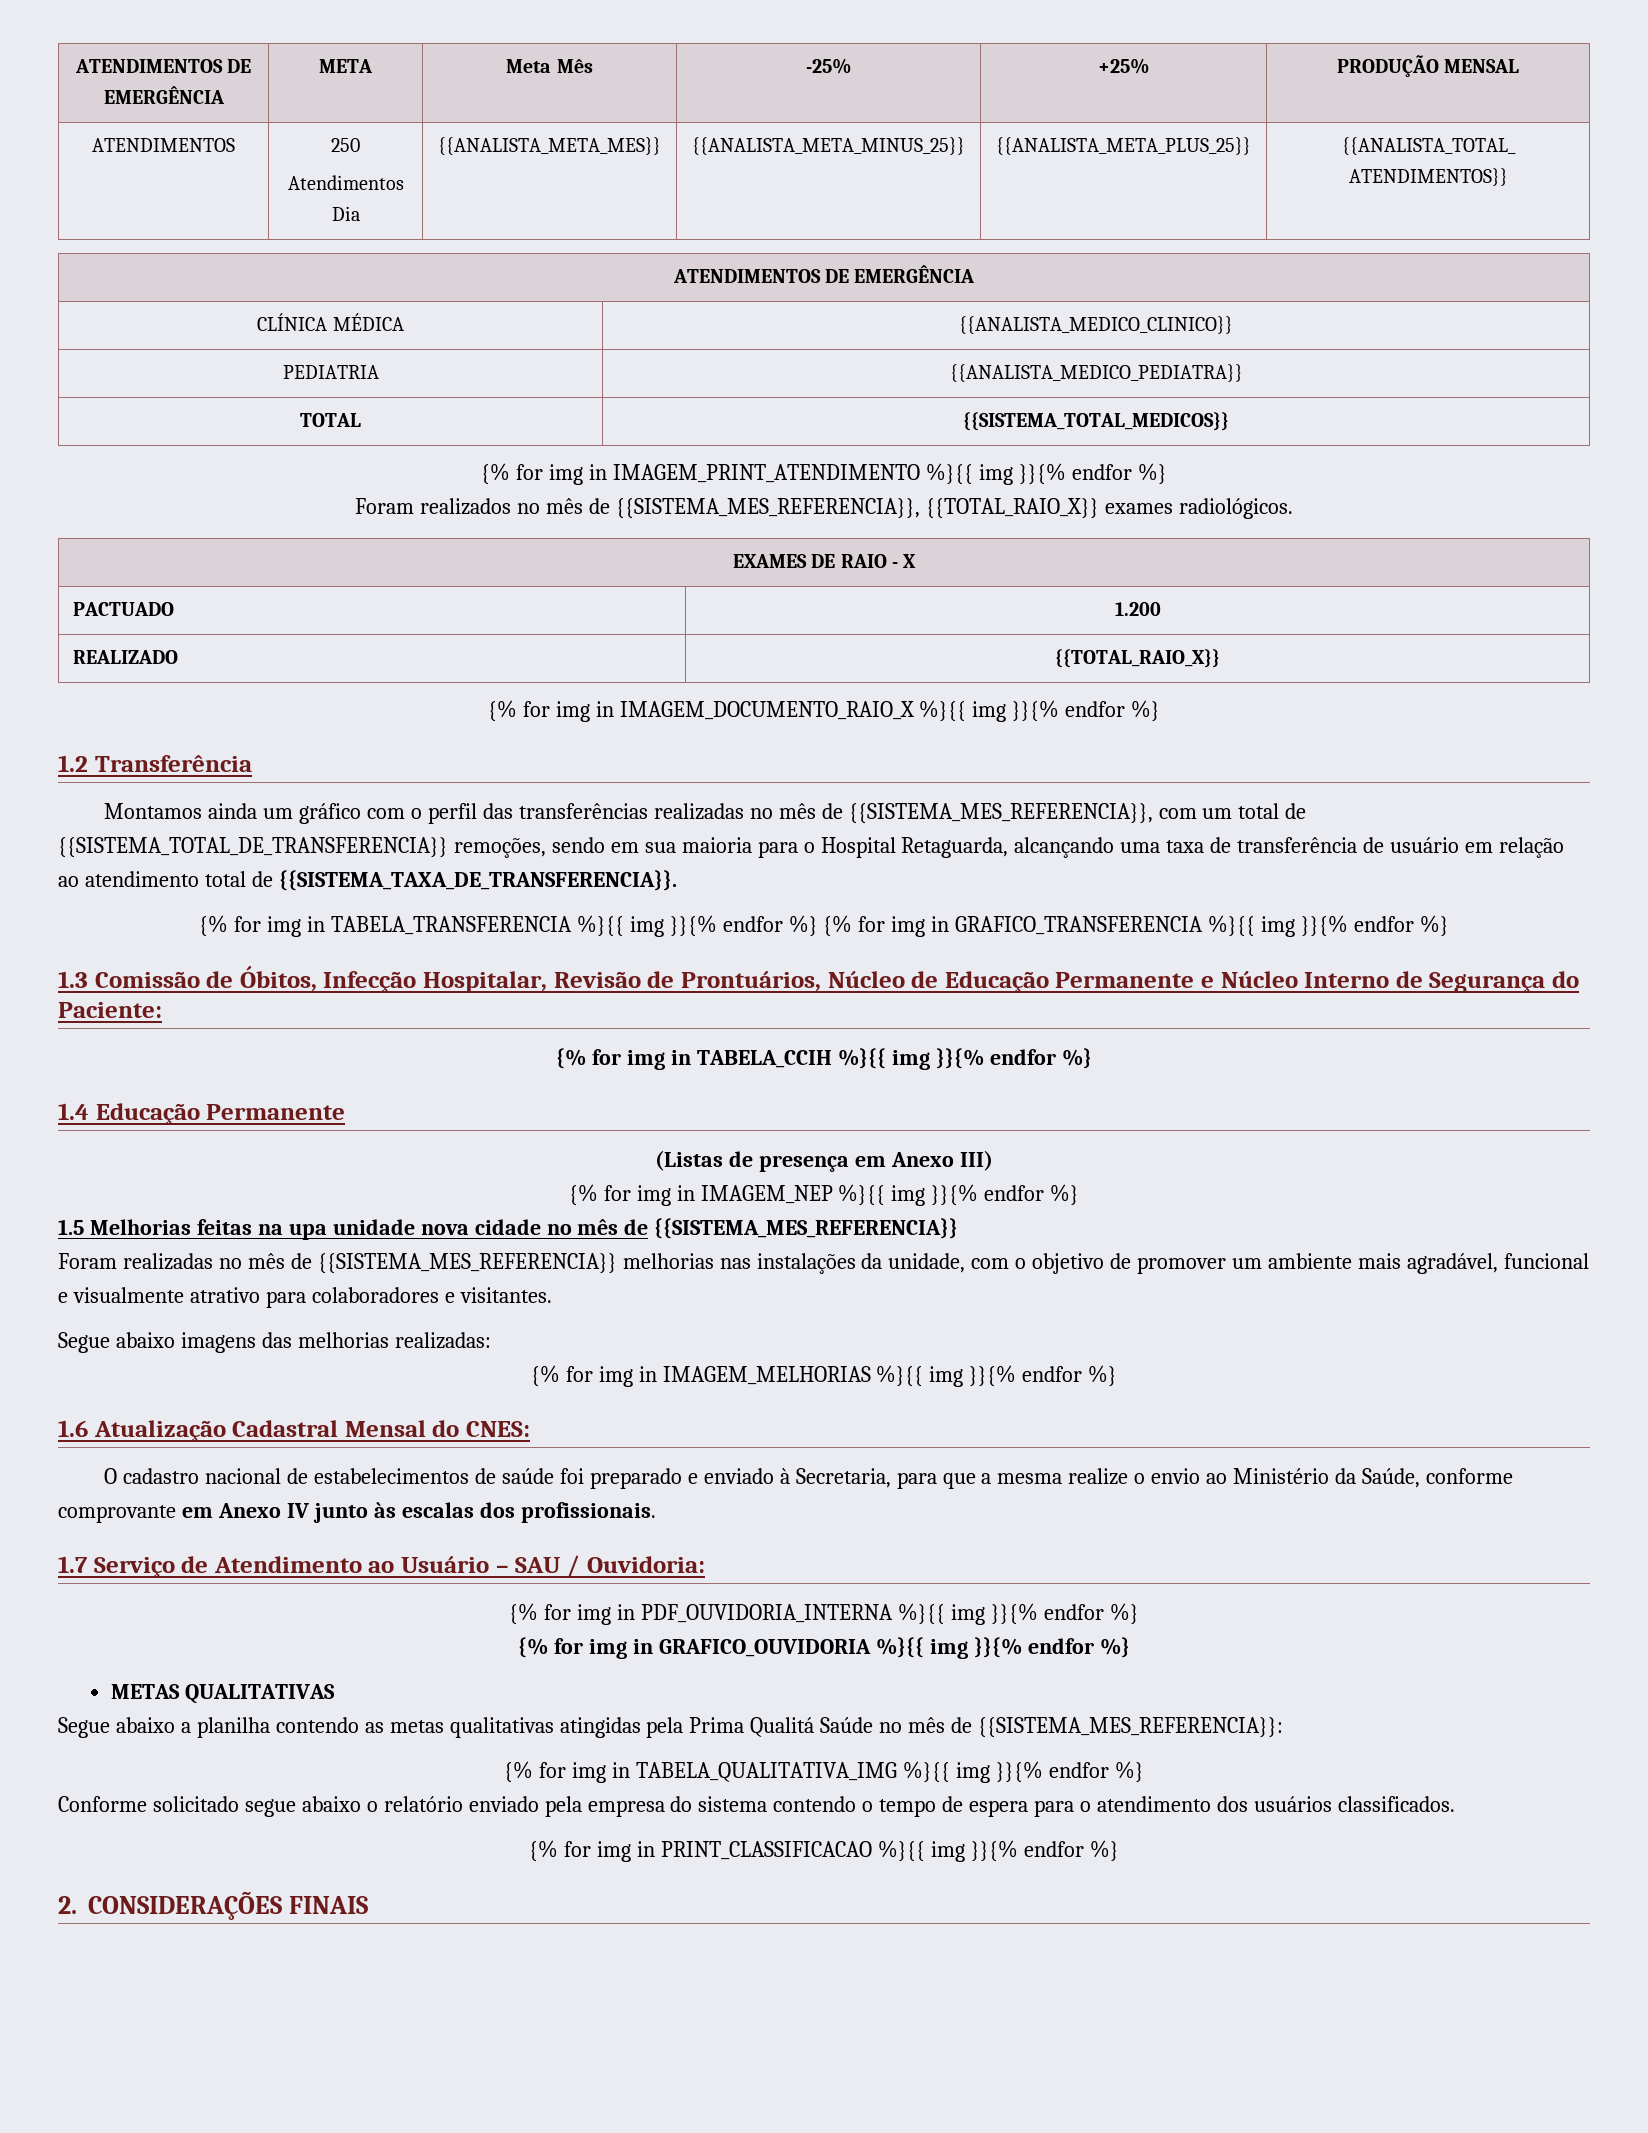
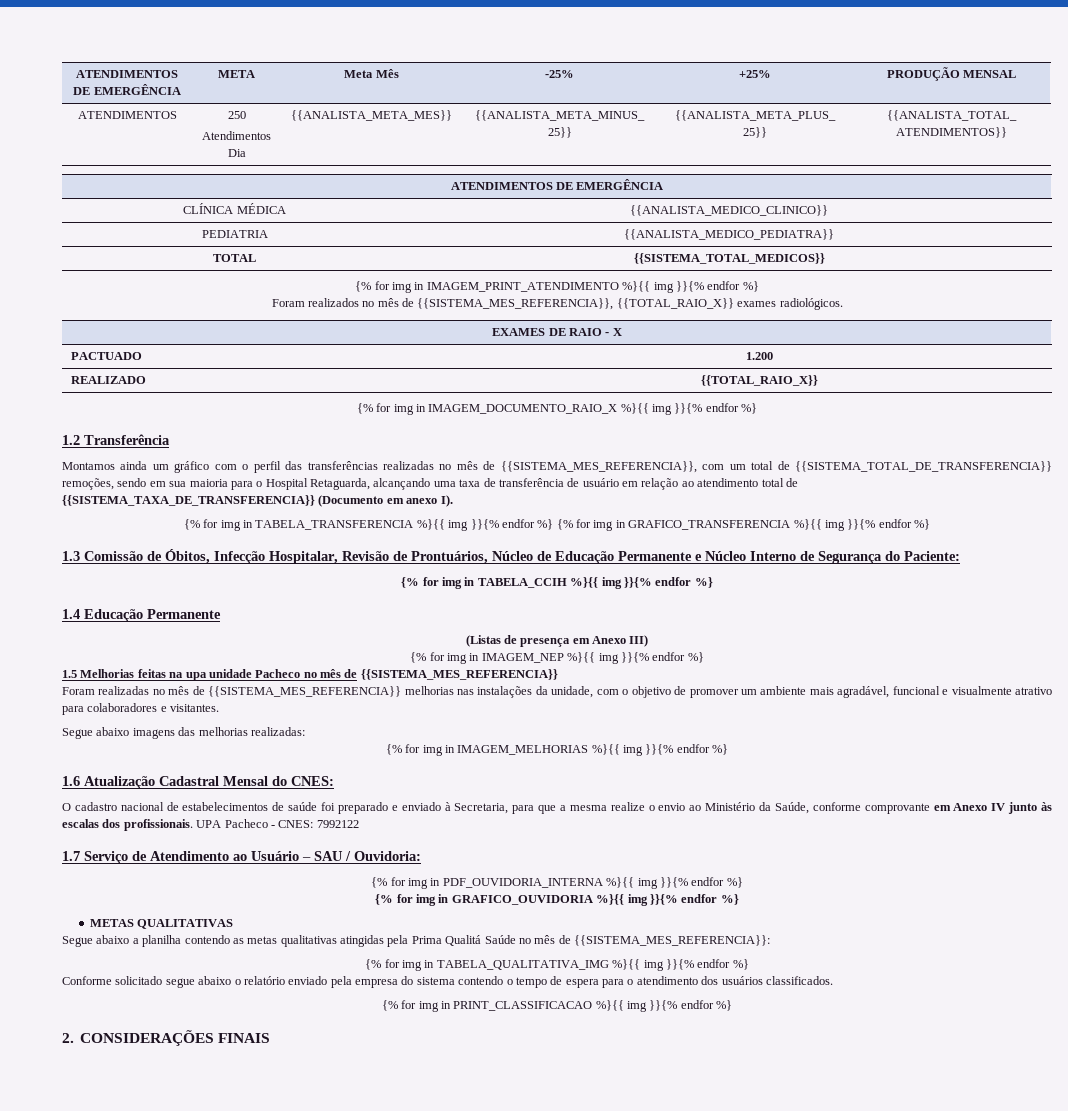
- Montamos ainda um gráfico com o perfil das transferências realizadas no mês de {{SISTEMA_MES_REFERENCIA}}, com um total de {{SISTEMA_TOTAL_DE_TRANSFERENCIA}} remoções, sendo em sua maioria para o Hospital Retaguarda, alcançando uma taxa de transferência de usuário em relação ao atendimento total de {{SISTEMA_TAXA_DE_TRANSFERENCIA}}.
+ Montamos ainda um gráfico com o perfil das transferências realizadas no mês de {{SISTEMA_MES_REFERENCIA}}, com um total de {{SISTEMA_TOTAL_DE_TRANSFERENCIA}} remoções, sendo em sua maioria para o Hospital Retaguarda, alcançando uma taxa de transferência de usuário em relação ao atendimento total de {{SISTEMA_TAXA_DE_TRANSFERENCIA}} (Documento em anexo I).
- 1.5 Melhorias feitas na upa unidade nova cidade no mês de {{SISTEMA_MES_REFERENCIA}}
+ 1.5 Melhorias feitas na upa unidade Pacheco no mês de {{SISTEMA_MES_REFERENCIA}}
+ UPA Pacheco - CNES: 7992122

